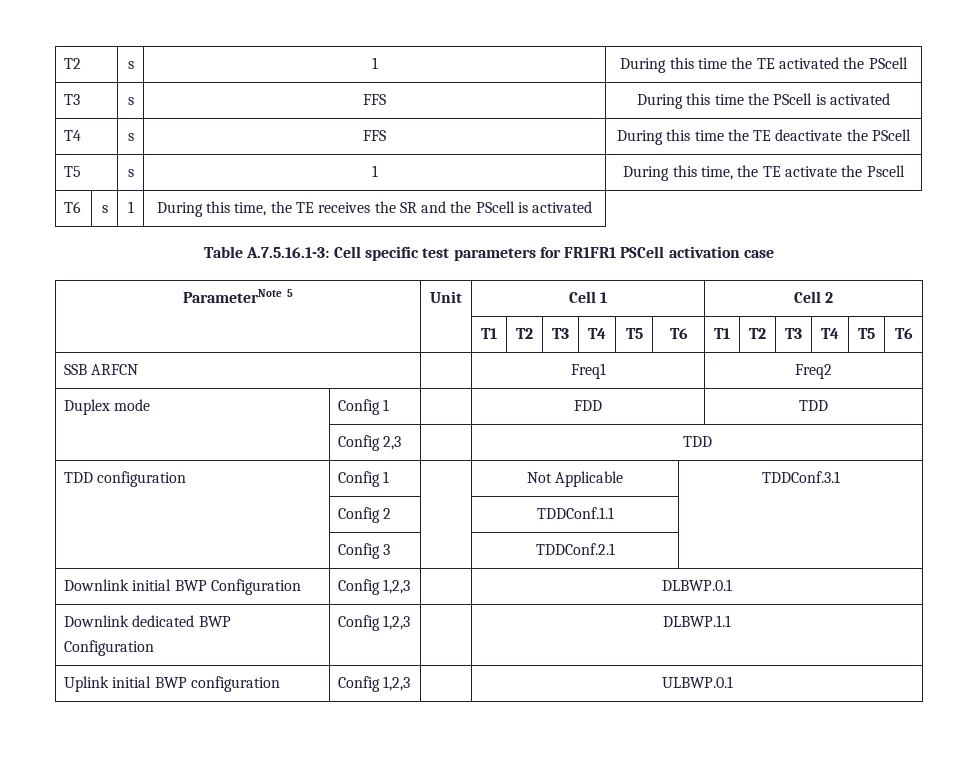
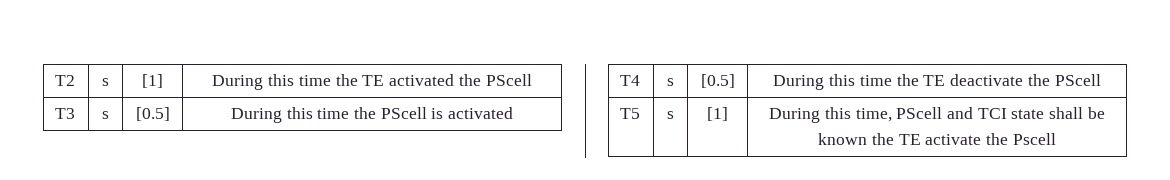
- T2 | s | 1 | During this time the TE activated the PScell
+ T2 | s | [1] | During this time the TE activated the PScell
- T3 | s | FFS | During this time the PScell is activated
+ T3 | s | [0.5] | During this time the PScell is activated
- T4 | s | FFS | During this time the TE deactivate the PScell
+ T4 | s | [0.5] | During this time the TE deactivate the PScell
- T5 | s | 1 | During this time, the TE activate the Pscell
+ T5 | s | [1] | During this time, PScell and TCI state shall be known the TE activate the Pscell
- T6 | s | 1 | During this time, the TE receives the SR and the PScell is activated
- Table A.7.5.16.1-3: Cell specific test parameters for FR1FR1 PSCell activation case
- ParameterNote 5 | Unit | Cell 1 | Cell 2
- | | T1 | T2 | T3 | T4 | T5 | T6 | T1 | T2 | T3 | T4 | T5 | T6
- SSB ARFCN | | Freq1 | Freq2
- Duplex mode | Config 1 | | FDD | TDD
- | Config 2,3 | | TDD
- TDD configuration | Config 1 | | Not Applicable | TDDConf.3.1
- | Config 2 | | TDDConf.1.1 |
- | Config 3 | | TDDConf.2.1 |
- Downlink initial BWP Configuration | Config 1,2,3 | | DLBWP.0.1
- Downlink dedicated BWP Configuration | Config 1,2,3 | | DLBWP.1.1
- Uplink initial BWP configuration | Config 1,2,3 | | ULBWP.0.1

